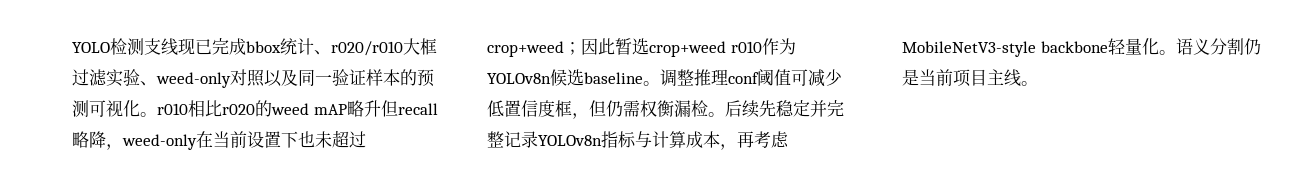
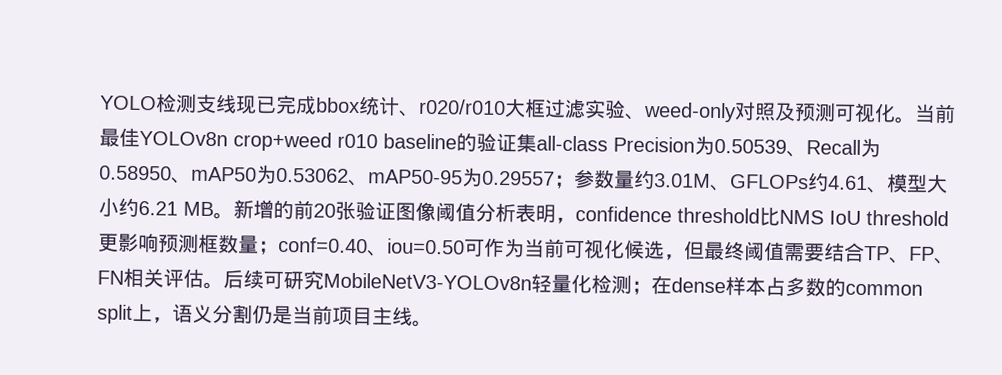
- YOLO检测支线现已完成bbox统计、r020/r010大框过滤实验、weed-only对照以及同一验证样本的预测可视化。r010相比r020的weed mAP略升但recall略降，weed-only在当前设置下也未超过crop+weed；因此暂选crop+weed r010作为YOLOv8n候选baseline。调整推理conf阈值可减少低置信度框，但仍需权衡漏检。后续先稳定并完整记录YOLOv8n指标与计算成本，再考虑MobileNetV3-style backbone轻量化。语义分割仍是当前项目主线。
+ YOLO检测支线现已完成bbox统计、r020/r010大框过滤实验、weed-only对照及预测可视化。当前最佳YOLOv8n crop+weed r010 baseline的验证集all-class Precision为0.50539、Recall为0.58950、mAP50为0.53062、mAP50-95为0.29557；参数量约3.01M、GFLOPs约4.61、模型大小约6.21 MB。新增的前20张验证图像阈值分析表明，confidence threshold比NMS IoU threshold更影响预测框数量；conf=0.40、iou=0.50可作为当前可视化候选，但最终阈值需要结合TP、FP、FN相关评估。后续可研究MobileNetV3-YOLOv8n轻量化检测；在dense样本占多数的common split上，语义分割仍是当前项目主线。

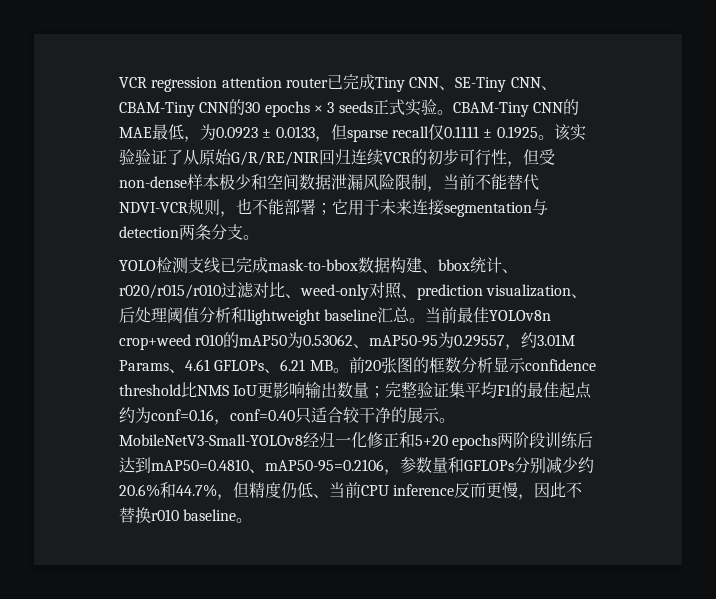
- YOLO检测支线现已完成bbox统计、r020/r010大框过滤实验、weed-only对照及预测可视化。
+ VCR regression attention router已完成Tiny CNN、SE-Tiny CNN、CBAM-Tiny CNN的30 epochs × 3 seeds正式实验。CBAM-Tiny CNN的MAE最低，为0.0923 ± 0.0133，但sparse recall仅0.1111 ± 0.1925。该实验验证了从原始G/R/RE/NIR回归连续VCR的初步可行性，但受non-dense样本极少和空间数据泄漏风险限制，当前不能替代NDVI-VCR规则，也不能部署；它用于未来连接segmentation与detection两条分支。
+ YOLO检测支线已完成mask-to-bbox数据构建、bbox统计、r020/r015/r010过滤对比、weed-only对照、prediction visualization、后处理阈值分析和lightweight baseline汇总。
- 当前最佳YOLOv8n crop+weed r010 baseline的验证集all-class Precision为0.50539、Recall为0.58950、mAP50为0.53062、mAP50-95为0.29557；参数量约3.01M、GFLOPs约4.61、模型大小约6.21 MB。
+ 当前最佳YOLOv8n crop+weed r010的mAP50为0.53062、mAP50-95为0.29557，约3.01M Params、4.61 GFLOPs、6.21 MB。
- 新增的前20张验证图像阈值分析表明，confidence threshold比NMS IoU threshold更影响预测框数量；conf=0.40、iou=0.50可作为当前可视化候选，但最终阈值需要结合TP、FP、FN相关评估。后续可研究MobileNetV3-YOLOv8n轻量化检测；在dense样本占多数的common split上，语义分割仍是当前项目主线。
+ 前20张图的框数分析显示confidence threshold比NMS IoU更影响输出数量；完整验证集平均F1的最佳起点约为conf=0.16，conf=0.40只适合较干净的展示。MobileNetV3-Small-YOLOv8经归一化修正和5+20 epochs两阶段训练后达到mAP50=0.4810、mAP50-95=0.2106，参数量和GFLOPs分别减少约20.6%和44.7%，但精度仍低、当前CPU inference反而更慢，因此不替换r010 baseline。

